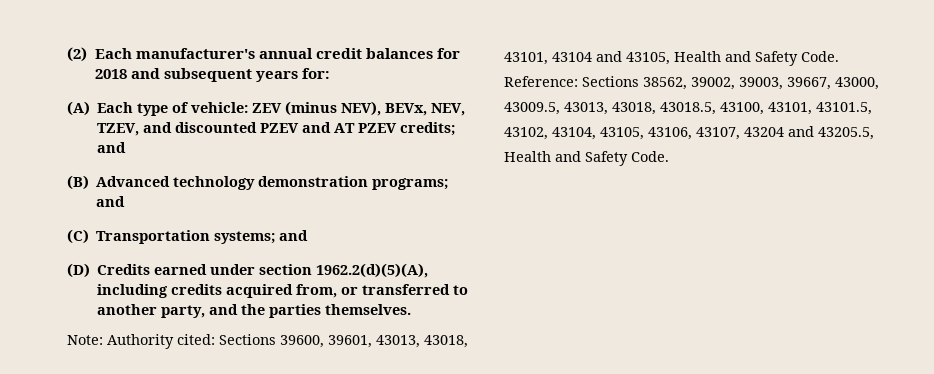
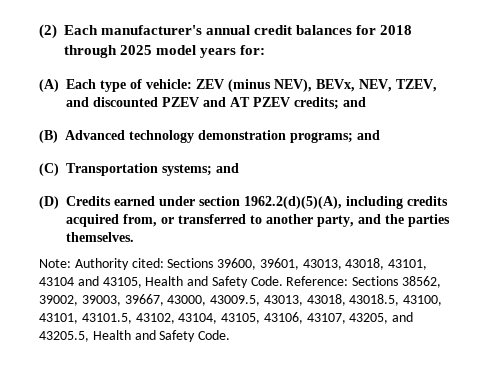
- (2) Each manufacturer's annual credit balances for 2018 and subsequent years for:
+ (2) Each manufacturer's annual credit balances for 2018 through 2025 model years for:
- Reference: Sections 38562, 39002, 39003, 39667, 43000, 43009.5, 43013, 43018, 43018.5, 43100, 43101, 43101.5, 43102, 43104, 43105, 43106, 43107, 43204 and 43205.5, Health and Safety Code.
+ Reference: Sections 38562, 39002, 39003, 39667, 43000, 43009.5, 43013, 43018, 43018.5, 43100, 43101, 43101.5, 43102, 43104, 43105, 43106, 43107, 43205, and 43205.5, Health and Safety Code.

